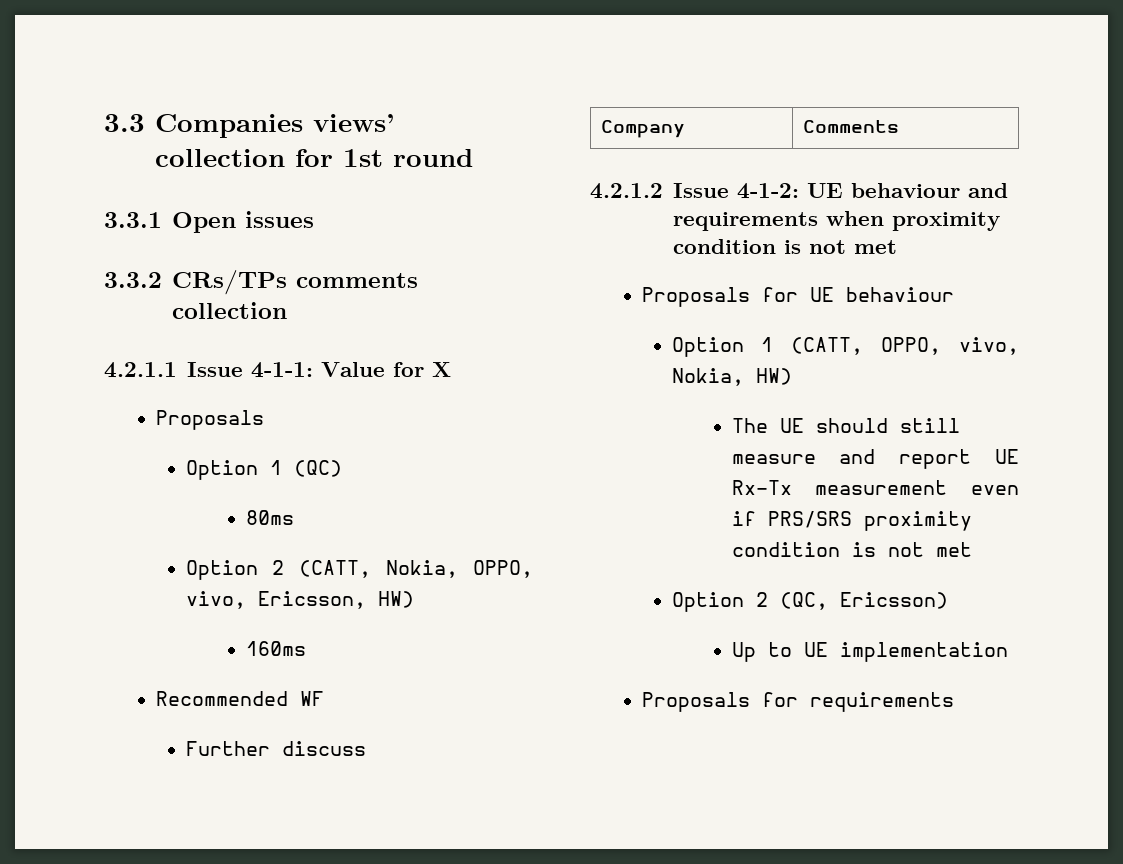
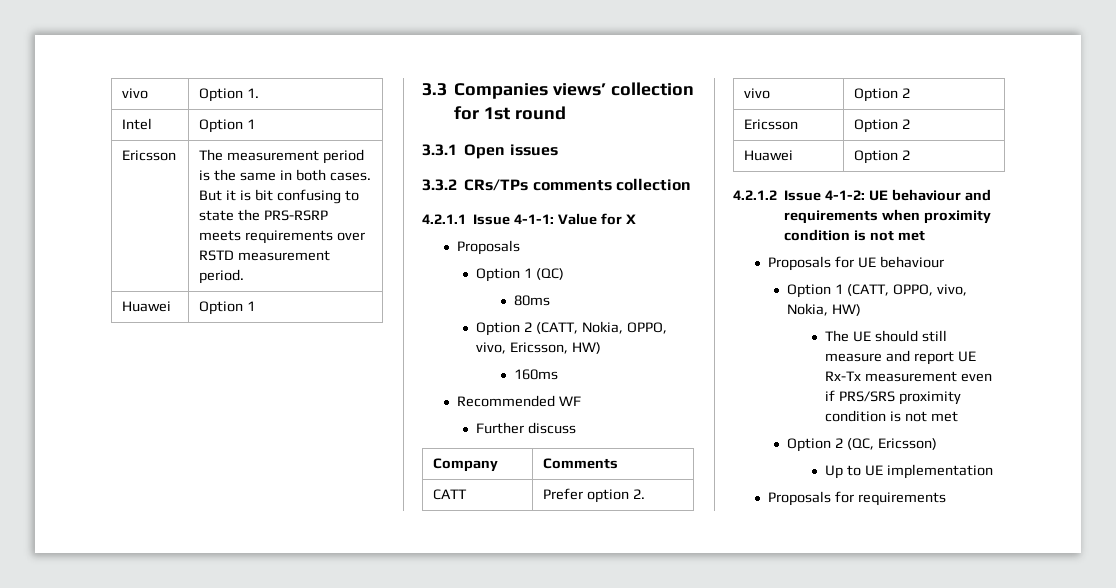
+ vivo | Option 1.
+ Intel | Option 1
+ Ericsson | The measurement period is the same in both cases. But it is bit confusing to state the PRS-RSRP meets requirements over RSTD measurement period.
+ Huawei | Option 1
+ CATT | Prefer option 2.
+ vivo | Option 2
+ Ericsson | Option 2
+ Huawei | Option 2

